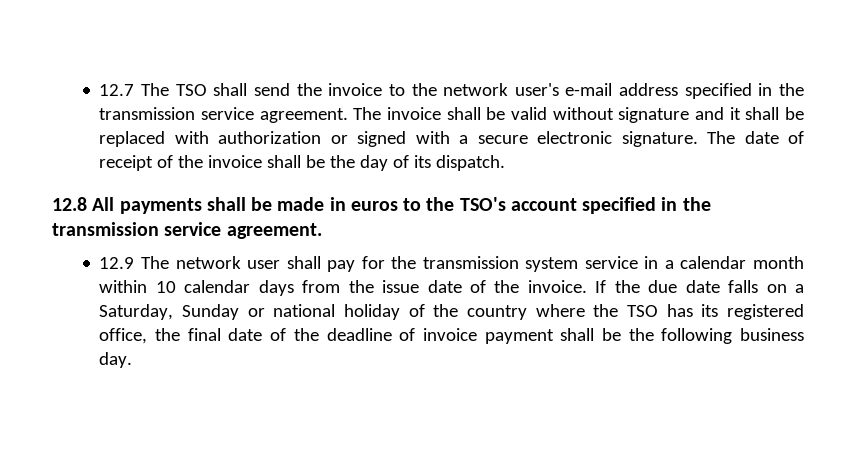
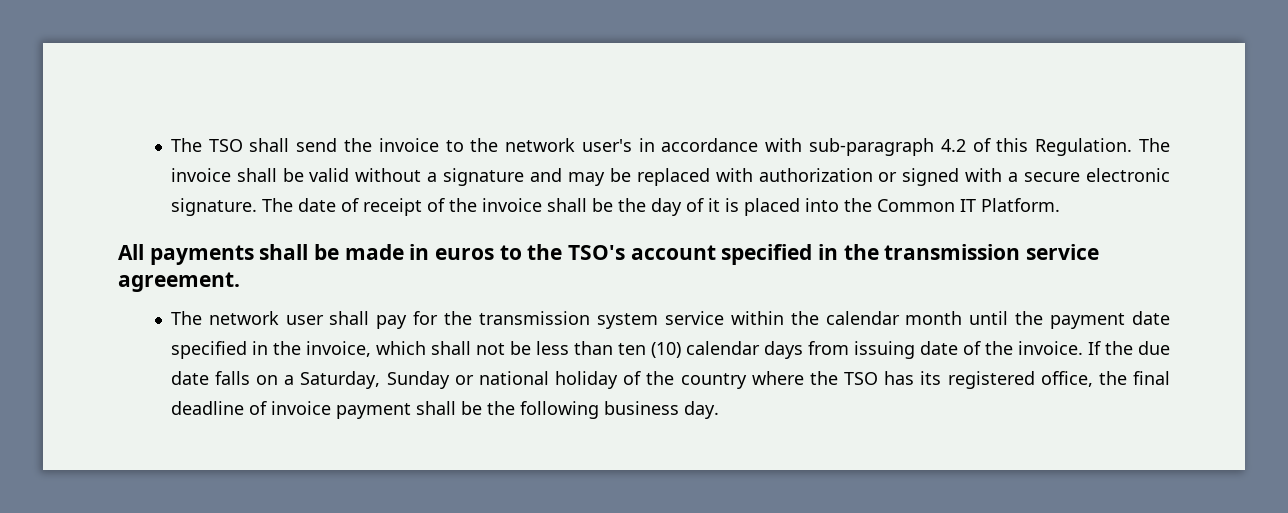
- 12.7 The TSO shall send the invoice to the network user's e-mail address specified in the transmission service agreement.
+ The TSO shall send the invoice to the network user's in accordance with sub-paragraph 4.2 of this Regulation.
- The invoice shall be valid without signature and it shall be replaced with authorization or signed with a secure electronic signature.
+ The invoice shall be valid without a signature and may be replaced with authorization or signed with a secure electronic signature.
- The date of receipt of the invoice shall be the day of its dispatch.
- 12.8 All payments shall be made in euros to the TSO's account specified in the transmission service agreement.
+ The date of receipt of the invoice shall be the day of it is placed into the Common IT Platform.
+ All payments shall be made in euros to the TSO's account specified in the transmission service agreement.
- 12.9 The network user shall pay for the transmission system service in a calendar month within 10 calendar days from the issue date of the invoice.
+ The network user shall pay for the transmission system service within the calendar month until the payment date specified in the invoice, which shall not be less than ten (10) calendar days from issuing date of the invoice.
- If the due date falls on a Saturday, Sunday or national holiday of the country where the TSO has its registered office, the final date of the deadline of invoice payment shall be the following business day.
+ If the due date falls on a Saturday, Sunday or national holiday of the country where the TSO has its registered office, the final deadline of invoice payment shall be the following business day.

